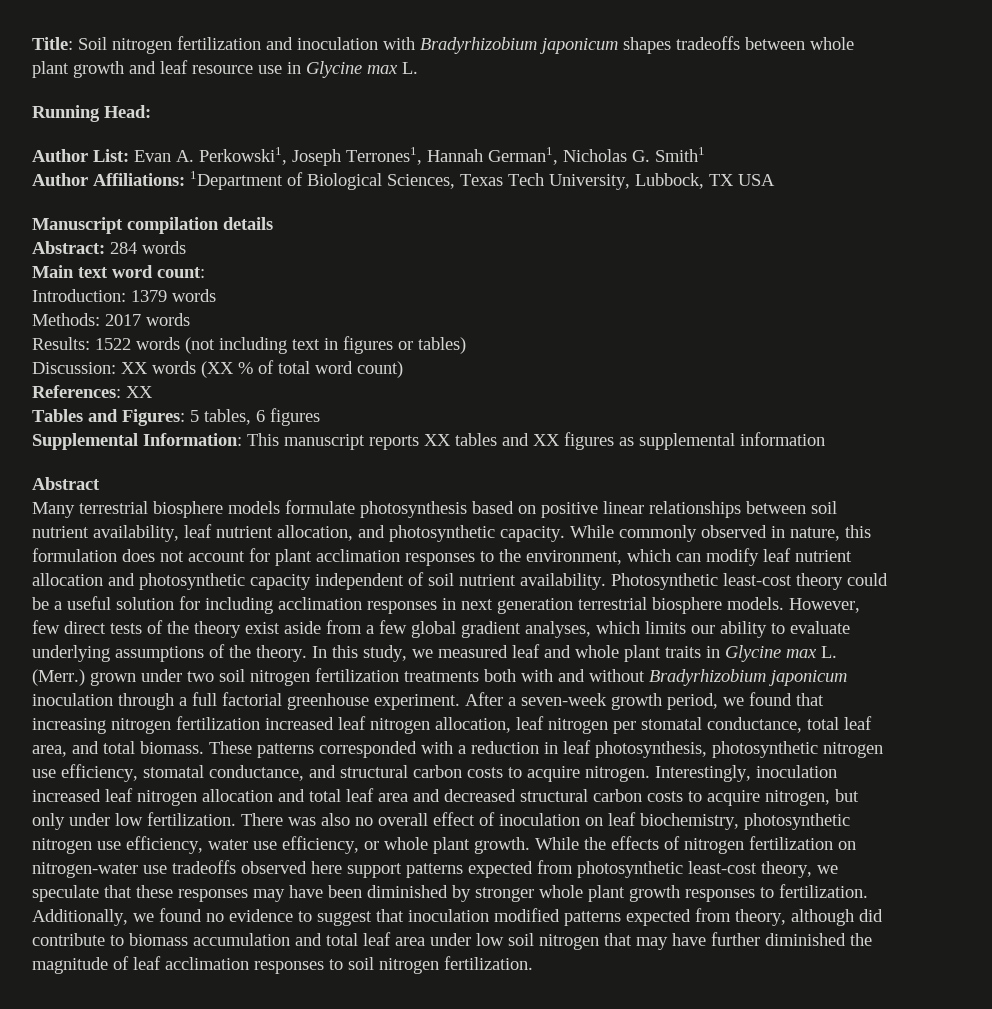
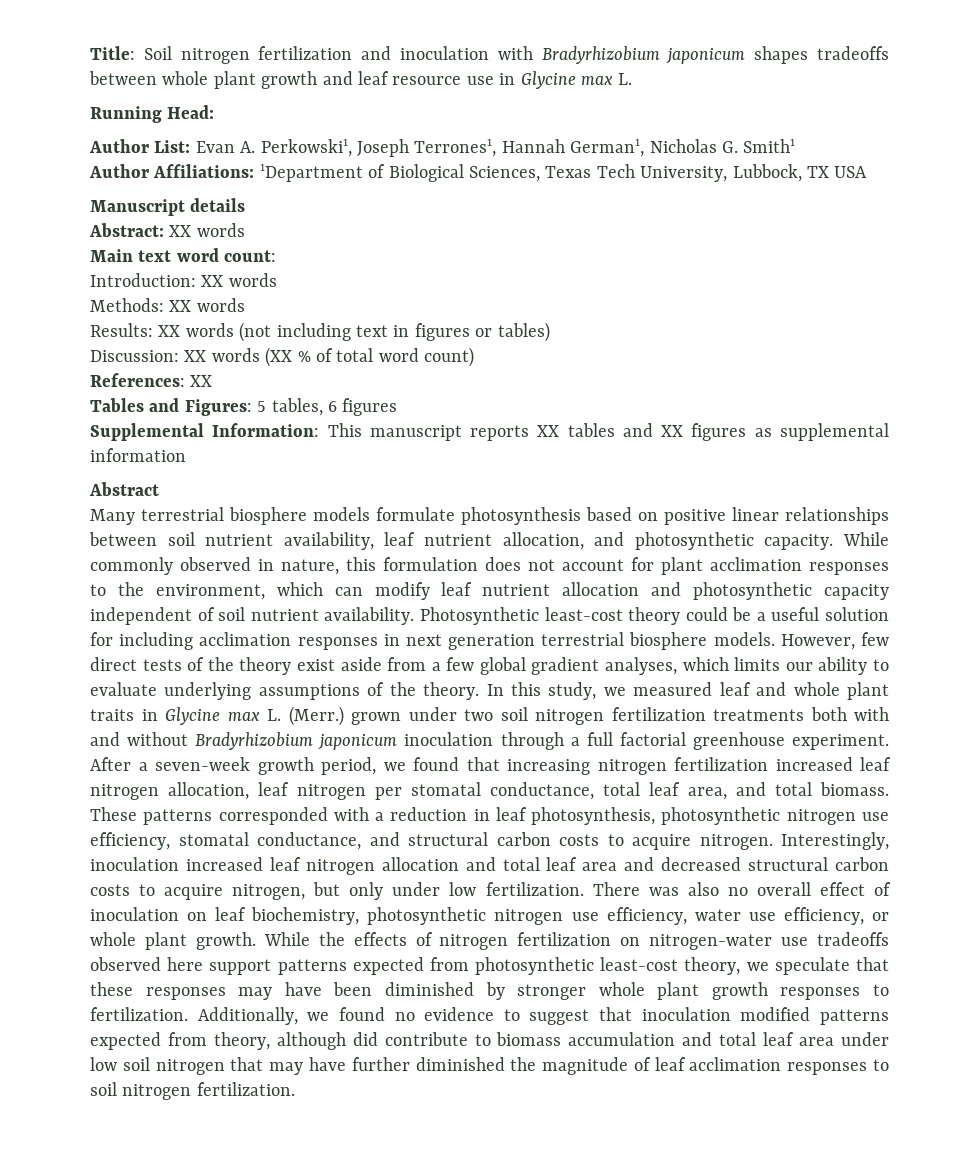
- Manuscript compilation details
+ Manuscript details
- Abstract: 284 words
+ Abstract: XX words
- Introduction: 1379 words
+ Introduction: XX words
- Methods: 2017 words
+ Methods: XX words
- Results: 1522 words (not including text in figures or tables)
+ Results: XX words (not including text in figures or tables)

